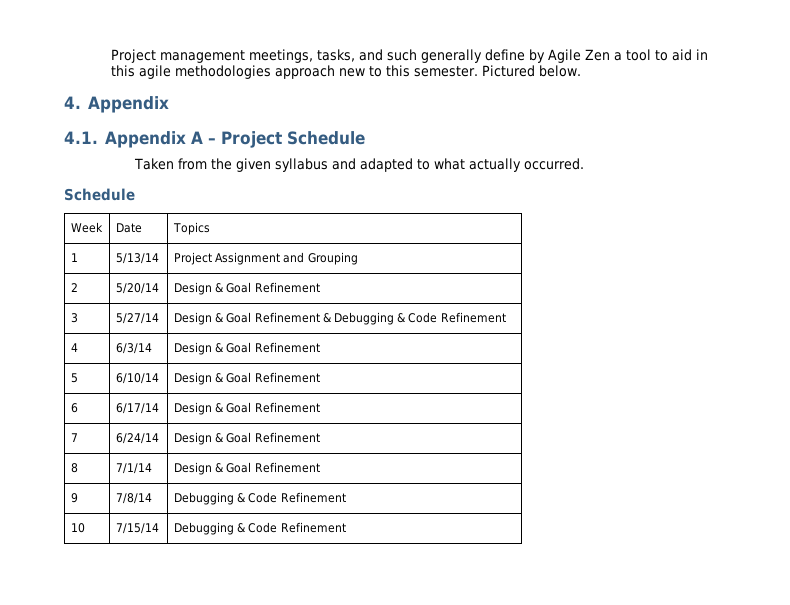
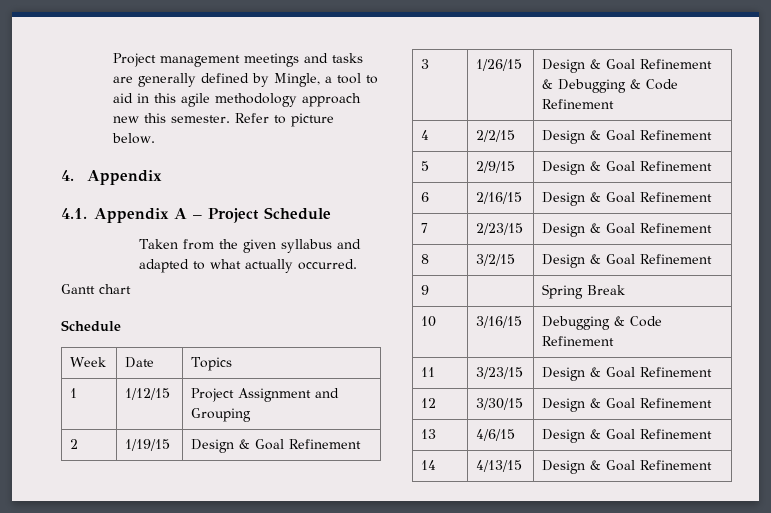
- Project management meetings, tasks, and such generally define by Agile Zen a tool to aid in this agile methodologies approach new to this semester.
+ Project management meetings and tasks are generally defined by Mingle, a tool to aid in this agile methodology approach new this semester.
- Pictured below.
+ Refer to picture below.
+ Gantt chart
- 1 | 5/13/14 | Project Assignment and Grouping
+ 1 | 1/12/15 | Project Assignment and Grouping
- 2 | 5/20/14 | Design & Goal Refinement
+ 2 | 1/19/15 | Design & Goal Refinement
- 3 | 5/27/14 | Design & Goal Refinement & Debugging & Code Refinement
+ 3 | 1/26/15 | Design & Goal Refinement & Debugging & Code Refinement
- 4 | 6/3/14 | Design & Goal Refinement
+ 4 | 2/2/15 | Design & Goal Refinement
- 5 | 6/10/14 | Design & Goal Refinement
+ 5 | 2/9/15 | Design & Goal Refinement
- 6 | 6/17/14 | Design & Goal Refinement
+ 6 | 2/16/15 | Design & Goal Refinement
- 7 | 6/24/14 | Design & Goal Refinement
+ 7 | 2/23/15 | Design & Goal Refinement
- 8 | 7/1/14 | Design & Goal Refinement
+ 8 | 3/2/15 | Design & Goal Refinement
- 9 | 7/8/14 | Debugging & Code Refinement
- 10 | 7/15/14 | Debugging & Code Refinement
+ 9 | | Spring Break
+ 10 | 3/16/15 | Debugging & Code Refinement
+ 11 | 3/23/15 | Design & Goal Refinement
+ 12 | 3/30/15 | Design & Goal Refinement
+ 13 | 4/6/15 | Design & Goal Refinement
+ 14 | 4/13/15 | Design & Goal Refinement

